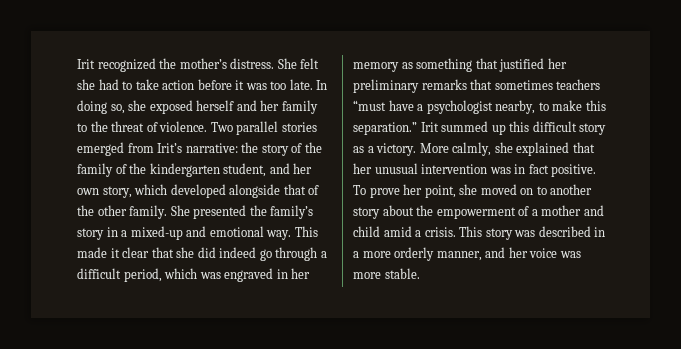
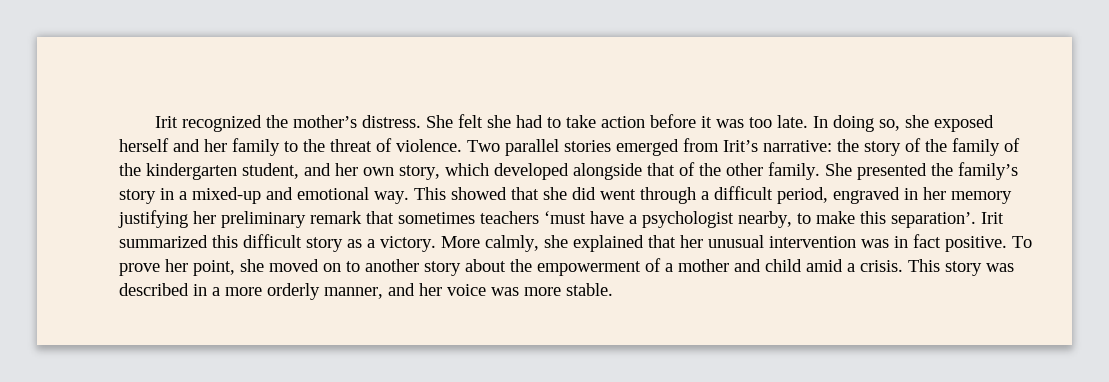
- This made it clear that she did indeed go through a difficult period, which was engraved in her memory as something that justified her preliminary remarks that sometimes teachers “must have a psychologist nearby, to make this separation.” Irit summed up this difficult story as a victory.
+ This showed that she did went through a difficult period, engraved in her memory justifying her preliminary remark that sometimes teachers ‘must have a psychologist nearby, to make this separation’. Irit summarized this difficult story as a victory.

